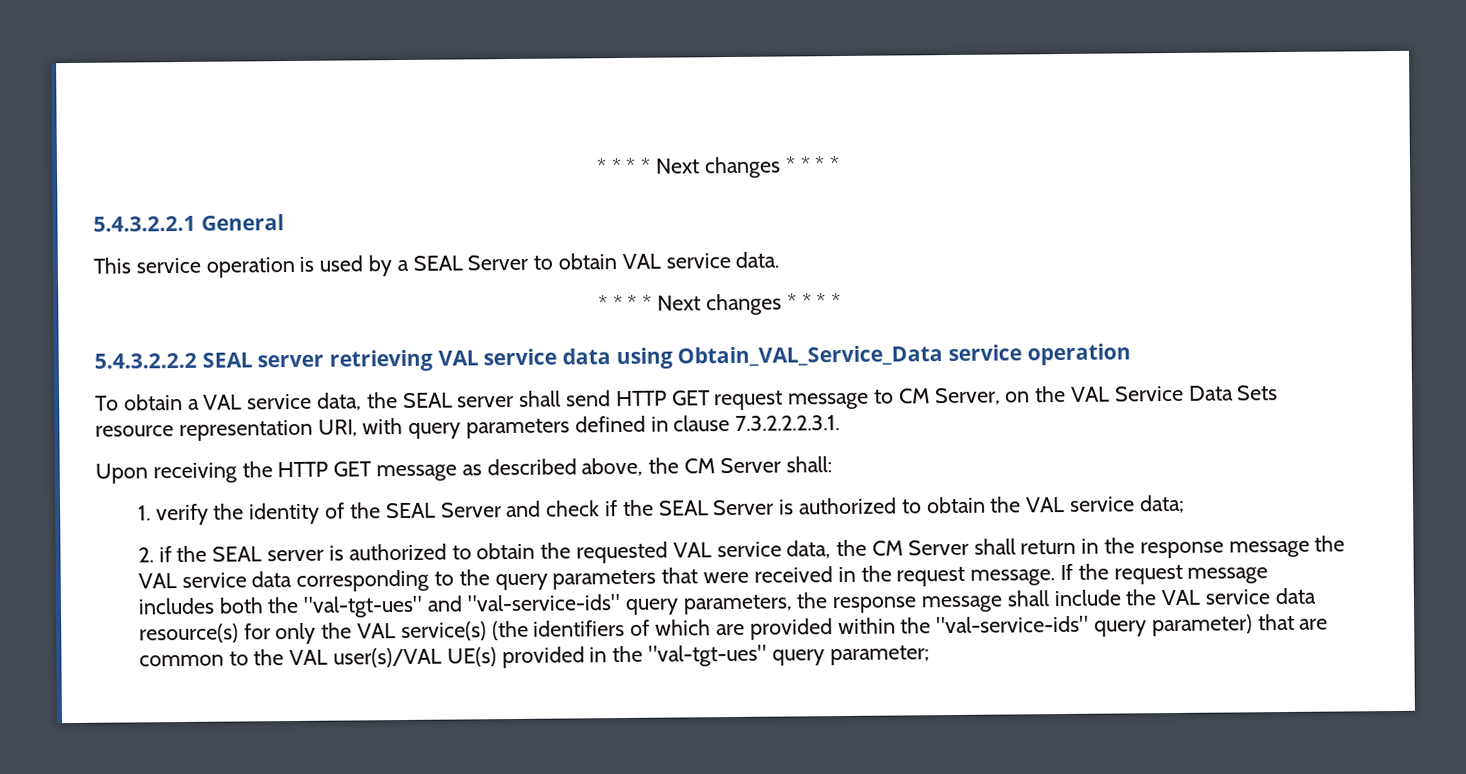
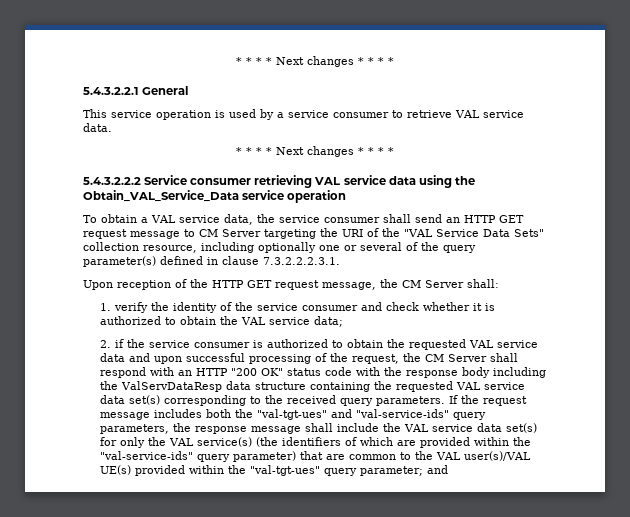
- This service operation is used by a SEAL Server to obtain VAL service data.
+ This service operation is used by a service consumer to retrieve VAL service data.
- 5.4.3.2.2.2 SEAL server retrieving VAL service data using Obtain_VAL_Service_Data service operation
+ 5.4.3.2.2.2 Service consumer retrieving VAL service data using the Obtain_VAL_Service_Data service operation
- To obtain a VAL service data, the SEAL server shall send HTTP GET request message to CM Server, on the VAL Service Data Sets resource representation URI, with query parameters defined in clause 7.3.2.2.2.3.1.
+ To obtain a VAL service data, the service consumer shall send an HTTP GET request message to CM Server targeting the URI of the "VAL Service Data Sets" collection resource, including optionally one or several of the query parameter(s) defined in clause 7.3.2.2.2.3.1.
- Upon receiving the HTTP GET message as described above, the CM Server shall:
+ Upon reception of the HTTP GET request message, the CM Server shall:
- 1. verify the identity of the SEAL Server and check if the SEAL Server is authorized to obtain the VAL service data;
+ 1. verify the identity of the service consumer and check whether it is authorized to obtain the VAL service data;
- 2. if the SEAL server is authorized to obtain the requested VAL service data, the CM Server shall return in the response message the VAL service data corresponding to the query parameters that were received in the request message.
+ 2. if the service consumer is authorized to obtain the requested VAL service data and upon successful processing of the request, the CM Server shall respond with an HTTP "200 OK" status code with the response body including the ValServDataResp data structure containing the requested VAL service data set(s) corresponding to the received query parameters.
- If the request message includes both the "val-tgt-ues" and "val-service-ids" query parameters, the response message shall include the VAL service data resource(s) for only the VAL service(s) (the identifiers of which are provided within the "val-service-ids" query parameter) that are common to the VAL user(s)/VAL UE(s) provided in the "val-tgt-ues" query parameter;
+ If the request message includes both the "val-tgt-ues" and "val-service-ids" query parameters, the response message shall include the VAL service data set(s) for only the VAL service(s) (the identifiers of which are provided within the "val-service-ids" query parameter) that are common to the VAL user(s)/VAL UE(s) provided within the "val-tgt-ues" query parameter; and

